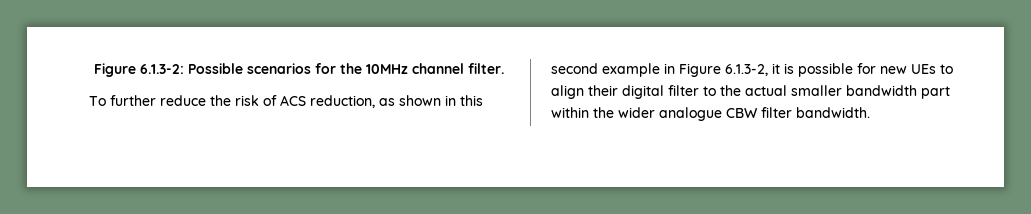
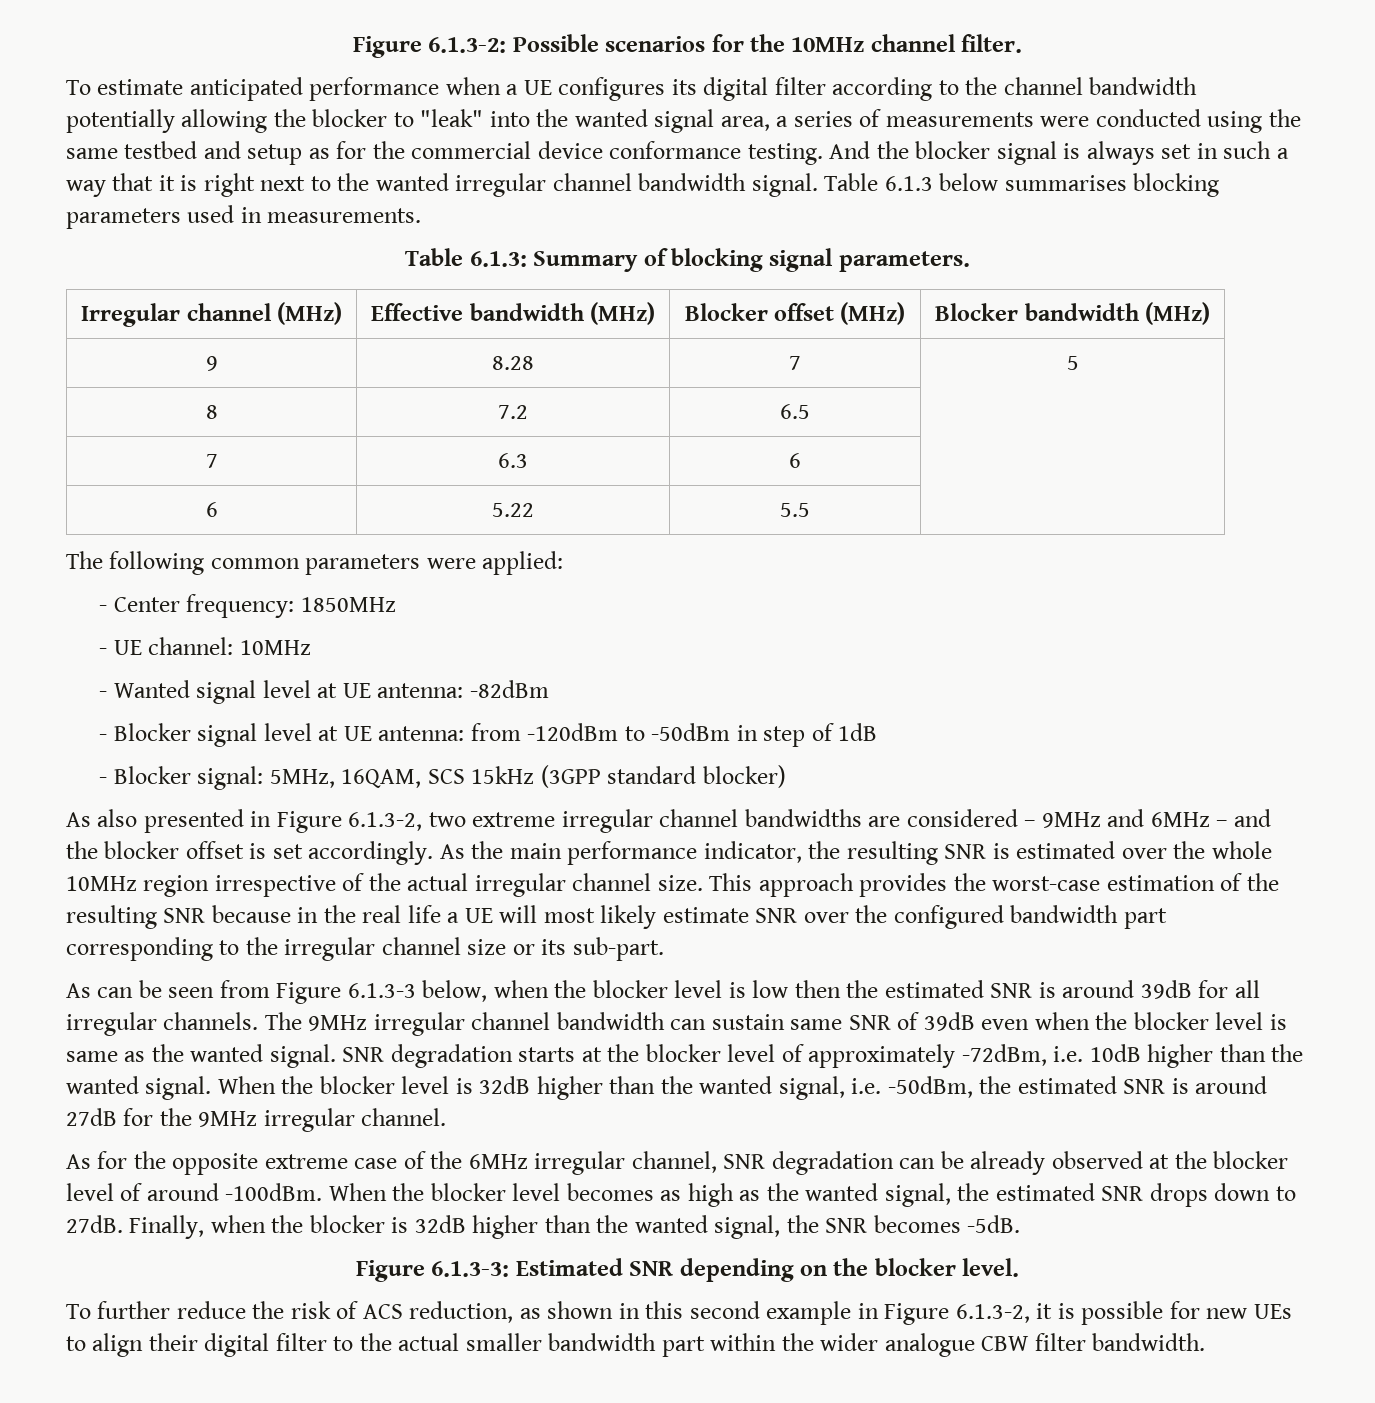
+ To estimate anticipated performance when a UE configures its digital filter according to the channel bandwidth potentially allowing the blocker to "leak" into the wanted signal area, a series of measurements were conducted using the same testbed and setup as for the commercial device conformance testing. And the blocker signal is always set in such a way that it is right next to the wanted irregular channel bandwidth signal. Table 6.1.3 below summarises blocking parameters used in measurements.
+ Table 6.1.3: Summary of blocking signal parameters.
+ Irregular channel (MHz) | Effective bandwidth (MHz) | Blocker offset (MHz) | Blocker bandwidth (MHz)
+ 9 | 8.28 | 7 | 5
+ 8 | 7.2 | 6.5 |
+ 7 | 6.3 | 6 |
+ 6 | 5.22 | 5.5 |
+ The following common parameters were applied:
+ - Center frequency: 1850MHz
+ - UE channel: 10MHz
+ - Wanted signal level at UE antenna: -82dBm
+ - Blocker signal level at UE antenna: from -120dBm to -50dBm in step of 1dB
+ - Blocker signal: 5MHz, 16QAM, SCS 15kHz (3GPP standard blocker)
+ As also presented in Figure 6.1.3-2, two extreme irregular channel bandwidths are considered – 9MHz and 6MHz – and the blocker offset is set accordingly. As the main performance indicator, the resulting SNR is estimated over the whole 10MHz region irrespective of the actual irregular channel size. This approach provides the worst-case estimation of the resulting SNR because in the real life a UE will most likely estimate SNR over the configured bandwidth part corresponding to the irregular channel size or its sub-part.
+ As can be seen from Figure 6.1.3-3 below, when the blocker level is low then the estimated SNR is around 39dB for all irregular channels. The 9MHz irregular channel bandwidth can sustain same SNR of 39dB even when the blocker level is same as the wanted signal. SNR degradation starts at the blocker level of approximately -72dBm, i.e. 10dB higher than the wanted signal. When the blocker level is 32dB higher than the wanted signal, i.e. -50dBm, the estimated SNR is around 27dB for the 9MHz irregular channel.
+ As for the opposite extreme case of the 6MHz irregular channel, SNR degradation can be already observed at the blocker level of around -100dBm. When the blocker level becomes as high as the wanted signal, the estimated SNR drops down to 27dB. Finally, when the blocker is 32dB higher than the wanted signal, the SNR becomes -5dB.
+ Figure 6.1.3-3: Estimated SNR depending on the blocker level.

